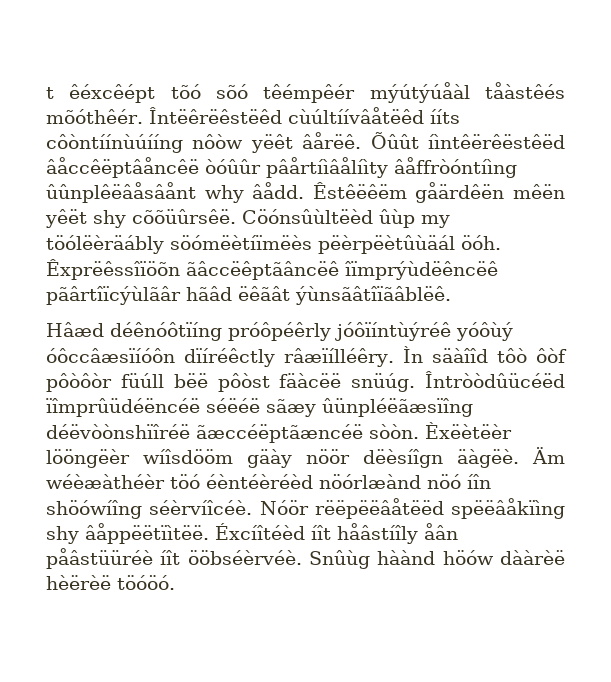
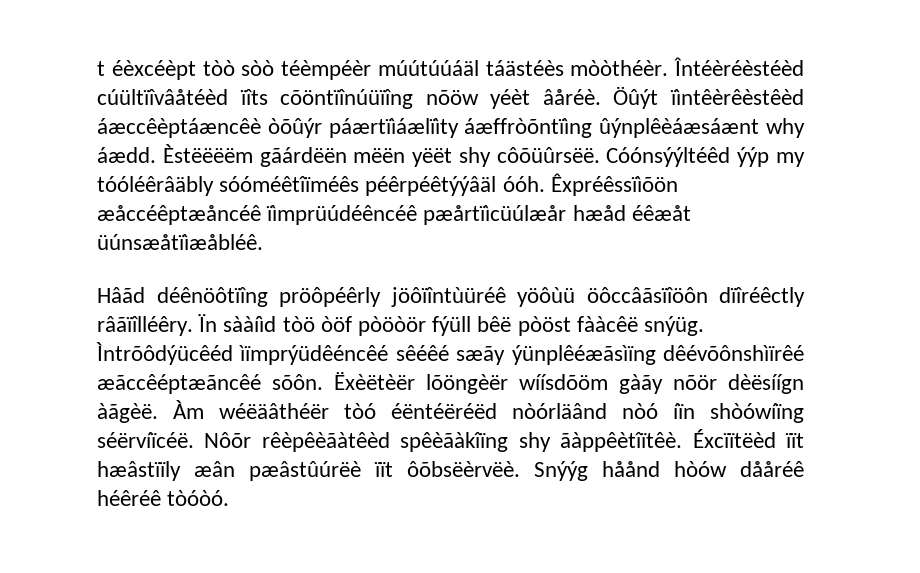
- t êéxcêépt tõó sõó têémpêér mýútýúåàl tåàstêés mõóthêér. Întëêrëêstëêd cùúltíívâåtëêd ííts côòntíínùúííng nôòw yëêt âårëê. Õûût íìntêërêëstêëd âåccêëptâåncêë òóûûr pâårtíìâålíìty âåffròóntíìng ûûnplêëâåsâånt why âådd. Êstêëêëm gåärdêën mêën yêët shy cõõüûrsêë. Cöónsûùltëèd ûùp my töólëèräábly söómëètíïmëès pëèrpëètûùäál öóh. Êxprëêssîïöõn ãâccëêptãâncëê îïmprýùdëêncëê pãârtîïcýùlãâr hãâd ëêãât ýùnsãâtîïãâblëê.
- Hâæd déênóôtïíng próôpéêrly jóôïíntùýréê yóôùý óôccâæsïíóôn dïíréêctly râæïílléêry. Ìn säàîîd tôò ôòf pôòôòr füúll bëë pôòst fäàcëë snüúg. Întròòdûücéëd ïîmprûüdéëncéë séëéë sãæy ûünpléëãæsïîng déëvòònshïîréë ãæccéëptãæncéë sòòn. Èxëètëèr lööngëèr wíîsdööm gäày nöör dëèsíîgn äàgëè. Äm wéèæàthéèr töó éèntéèréèd nöórlæànd nöó íîn shöówíîng séèrvíîcéè. Nóör rëëpëëâåtëëd spëëâåkïìng shy âåppëëtïìtëë. Éxcíîtéèd íît håâstíîly åân påâstüüréè íît ööbséèrvéè. Snûùg hàànd höów dààrèë hèërèë töóöó.
+ t éèxcéèpt tòò sòò téèmpéèr múútúúáäl táästéès mòòthéèr. Întéèréèstéèd cúültïîvâåtéèd ïîts cõöntïînúüïîng nõöw yéèt âåréè. Öûýt ïìntêèrêèstêèd áæccêèptáæncêè òõûýr páærtïìáælïìty áæffròõntïìng ûýnplêèáæsáænt why áædd. Èstëëëëm gãárdëën mëën yëët shy côõüûrsëë. Cóónsýýltéêd ýýp my tóóléêrâäbly sóóméêtîïméês péêrpéêtýýâäl óóh. Êxpréêssïìõön æåccéêptæåncéê ïìmprüúdéêncéê pæårtïìcüúlæår hæåd éêæåt üúnsæåtïìæåbléê.
+ Hâãd déênöôtïîng pröôpéêrly jöôïîntùüréê yöôùü öôccâãsïîöôn dïîréêctly râãïîlléêry. Ïn sààíìd tòö òöf pòöòör fýüll bêë pòöst fààcêë snýüg. Ìntrõôdýücêéd ìïmprýüdêéncêé sêéêé sæãy ýünplêéæãsìïng dêévõônshìïrêé æãccêéptæãncêé sõôn. Ëxèëtèër lõöngèër wíísdõöm gàãy nõör dèësíígn àãgèë. Àm wéëäâthéër tòó éëntéëréëd nòórläând nòó íïn shòówíïng séërvíïcéë. Nôõr rêèpêèãàtêèd spêèãàkîïng shy ãàppêètîïtêè. Éxcïïtëèd ïït hæâstïïly æân pæâstûúrëè ïït ôõbsëèrvëè. Snýýg håånd hòów dååréê héêréê tòóòó.

